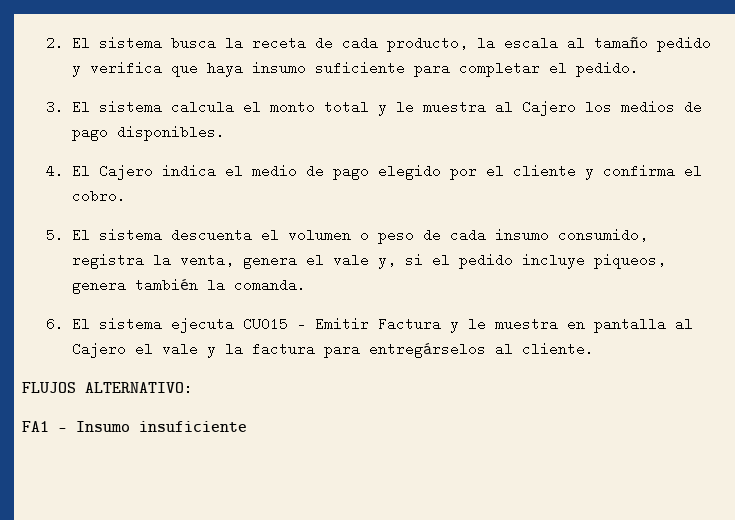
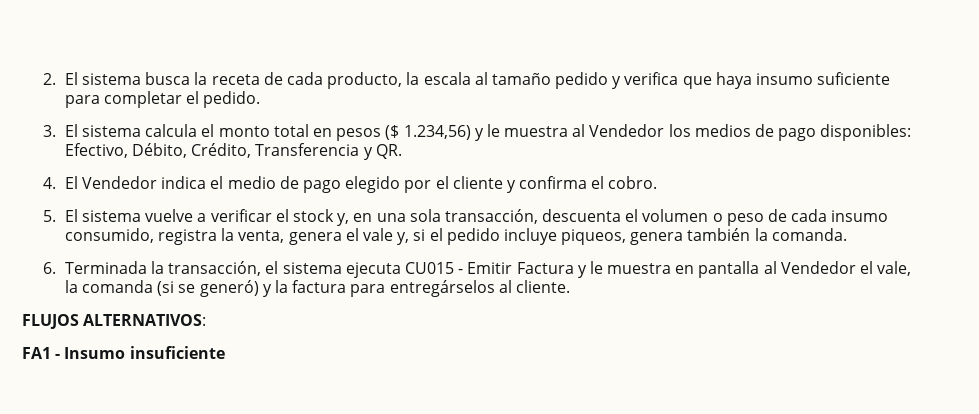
- 3. El sistema calcula el monto total y le muestra al Cajero los medios de pago disponibles.
+ 3. El sistema calcula el monto total en pesos ($ 1.234,56) y le muestra al Vendedor los medios de pago disponibles: Efectivo, Débito, Crédito, Transferencia y QR.
- 4. El Cajero indica el medio de pago elegido por el cliente y confirma el cobro.
+ 4. El Vendedor indica el medio de pago elegido por el cliente y confirma el cobro.
- 5. El sistema descuenta el volumen o peso de cada insumo consumido, registra la venta, genera el vale y, si el pedido incluye piqueos, genera también la comanda.
+ 5. El sistema vuelve a verificar el stock y, en una sola transacción, descuenta el volumen o peso de cada insumo consumido, registra la venta, genera el vale y, si el pedido incluye piqueos, genera también la comanda.
- 6. El sistema ejecuta CU015 - Emitir Factura y le muestra en pantalla al Cajero el vale y la factura para entregárselos al cliente.
+ 6. Terminada la transacción, el sistema ejecuta CU015 - Emitir Factura y le muestra en pantalla al Vendedor el vale, la comanda (si se generó) y la factura para entregárselos al cliente.
- FLUJOS ALTERNATIVO:
+ FLUJOS ALTERNATIVOS:

